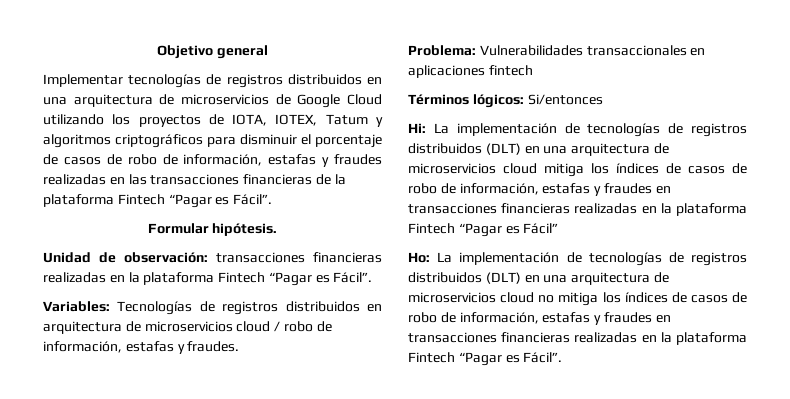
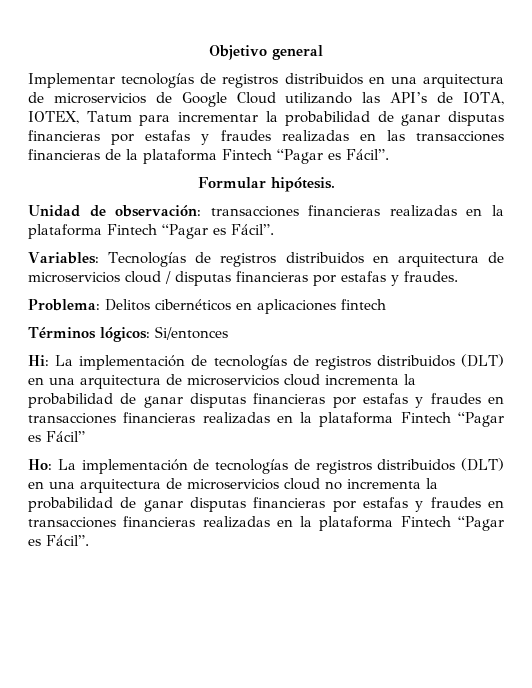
- Implementar tecnologías de registros distribuidos en una arquitectura de microservicios de Google Cloud utilizando los proyectos de IOTA, IOTEX, Tatum y algoritmos criptográficos para disminuir el porcentaje de casos de robo de información, estafas y fraudes realizadas en las transacciones financieras de la plataforma Fintech “Pagar es Fácil”.
+ Implementar tecnologías de registros distribuidos en una arquitectura de microservicios de Google Cloud utilizando las API’s de IOTA, IOTEX, Tatum para incrementar la probabilidad de ganar disputas financieras por estafas y fraudes realizadas en las transacciones financieras de la plataforma Fintech “Pagar es Fácil”.
- Variables: Tecnologías de registros distribuidos en arquitectura de microservicios cloud / robo de información, estafas y fraudes.
+ Variables: Tecnologías de registros distribuidos en arquitectura de microservicios cloud / disputas financieras por estafas y fraudes.
- Problema: Vulnerabilidades transaccionales en aplicaciones fintech
+ Problema: Delitos cibernéticos en aplicaciones fintech
- Hi: La implementación de tecnologías de registros distribuidos (DLT) en una arquitectura de microservicios cloud mitiga los índices de casos de robo de información, estafas y fraudes en transacciones financieras realizadas en la plataforma Fintech “Pagar es Fácil”
+ Hi: La implementación de tecnologías de registros distribuidos (DLT) en una arquitectura de microservicios cloud incrementa la probabilidad de ganar disputas financieras por estafas y fraudes en transacciones financieras realizadas en la plataforma Fintech “Pagar es Fácil”
- Ho: La implementación de tecnologías de registros distribuidos (DLT) en una arquitectura de microservicios cloud no mitiga los índices de casos de robo de información, estafas y fraudes en transacciones financieras realizadas en la plataforma Fintech “Pagar es Fácil”.
+ Ho: La implementación de tecnologías de registros distribuidos (DLT) en una arquitectura de microservicios cloud no incrementa la probabilidad de ganar disputas financieras por estafas y fraudes en transacciones financieras realizadas en la plataforma Fintech “Pagar es Fácil”.

